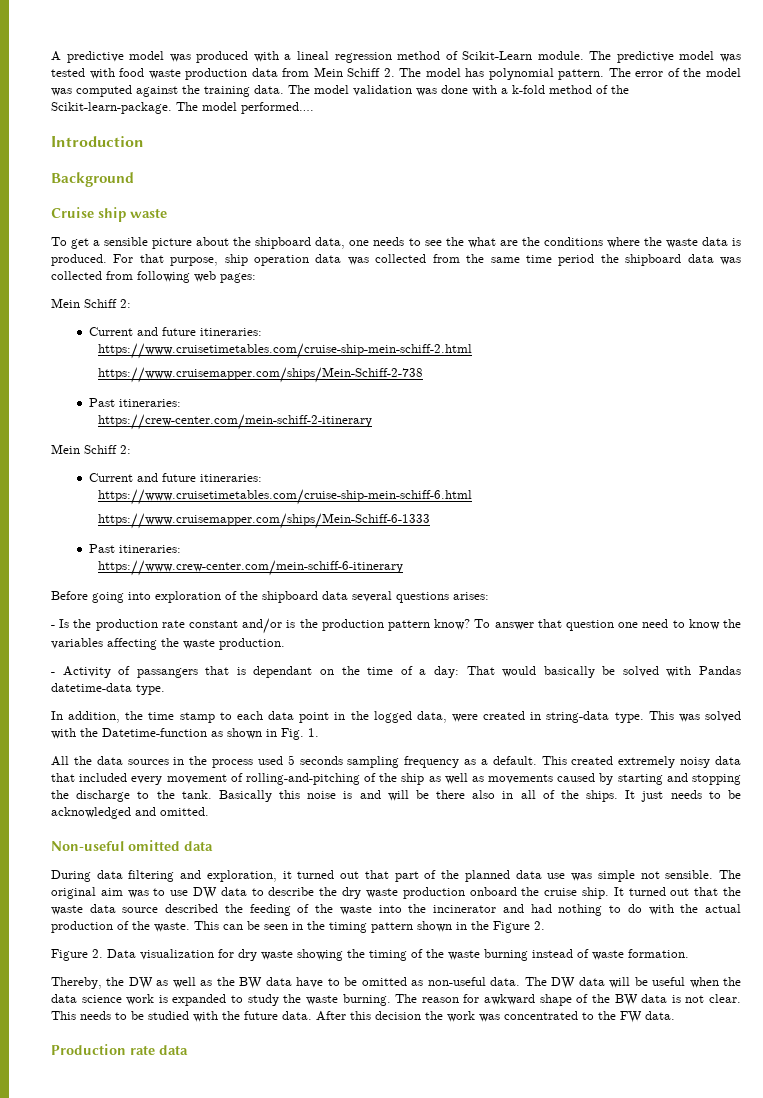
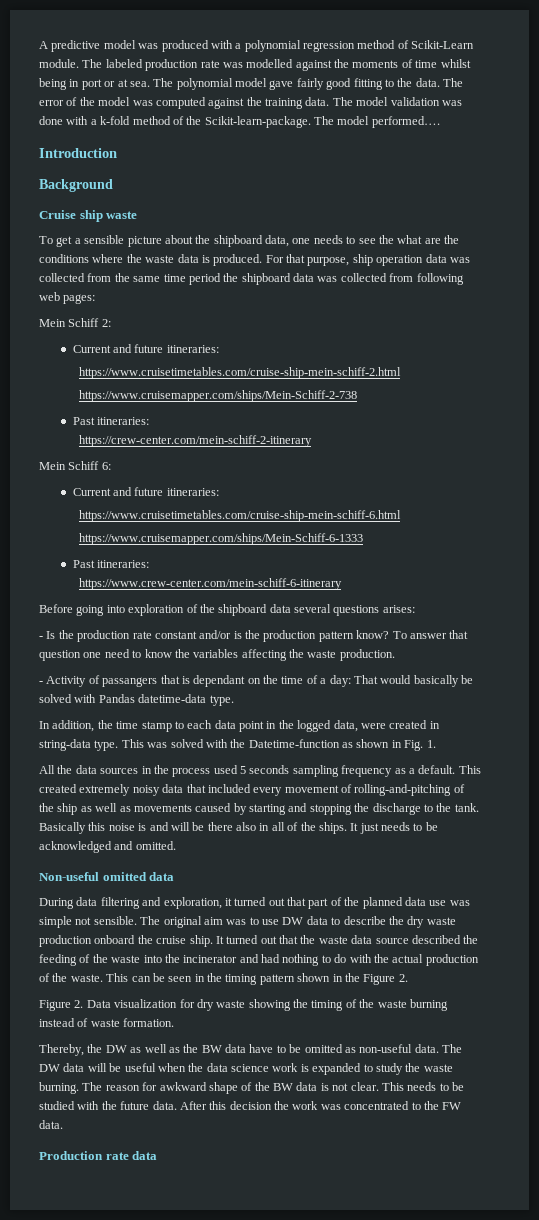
- A predictive model was produced with a lineal regression method of Scikit-Learn module.
+ A predictive model was produced with a polynomial regression method of Scikit-Learn module.
- The predictive model was tested with food waste production data from Mein Schiff 2. The model has polynomial pattern.
+ The labeled production rate was modelled against the moments of time whilst being in port or at sea. The polynomial model gave fairly good fitting to the data.
  https://crew-center.com/mein-schiff-2-itinerary
- Mein Schiff 2:
+ Mein Schiff 6:

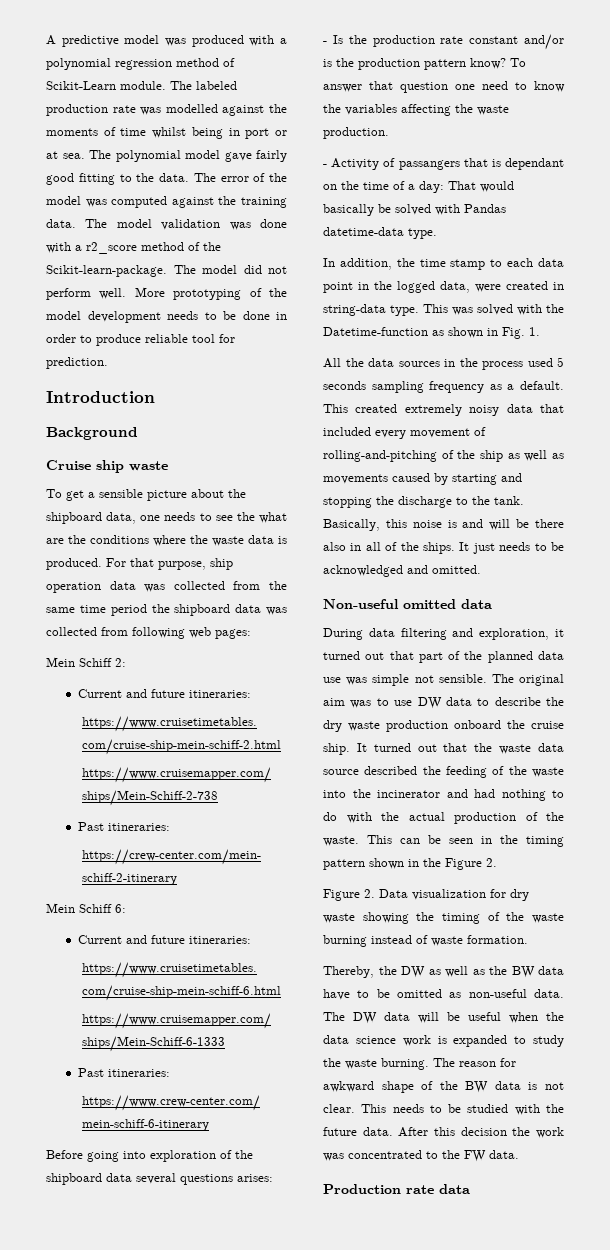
- The model validation was done with a k-fold method of the Scikit-learn-package.
+ The model validation was done with a r2_score method of the Scikit-learn-package.
- The model performed….
+ The model did not perform well. More prototyping of the model development needs to be done in order to produce reliable tool for prediction.
- Basically this noise is and will be there also in all of the ships.
+ Basically, this noise is and will be there also in all of the ships.

